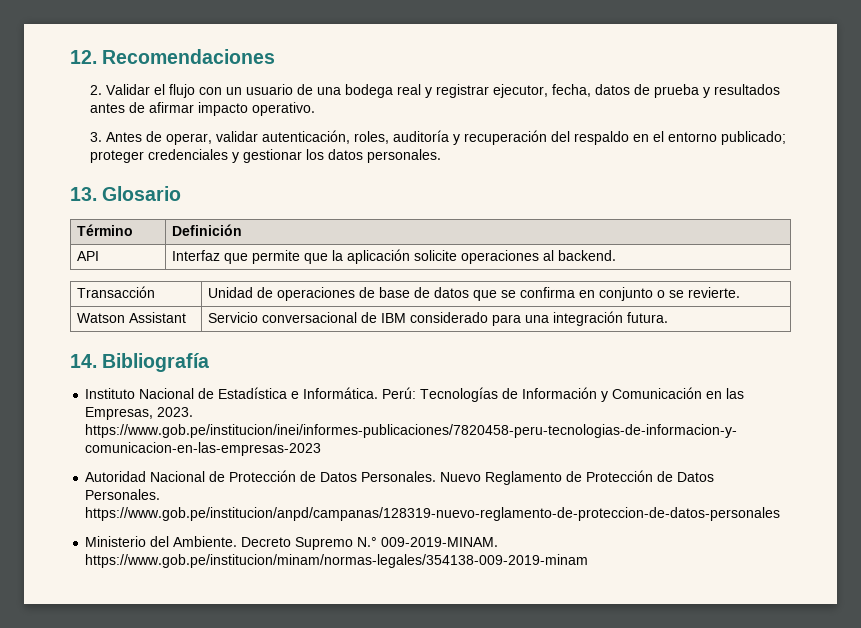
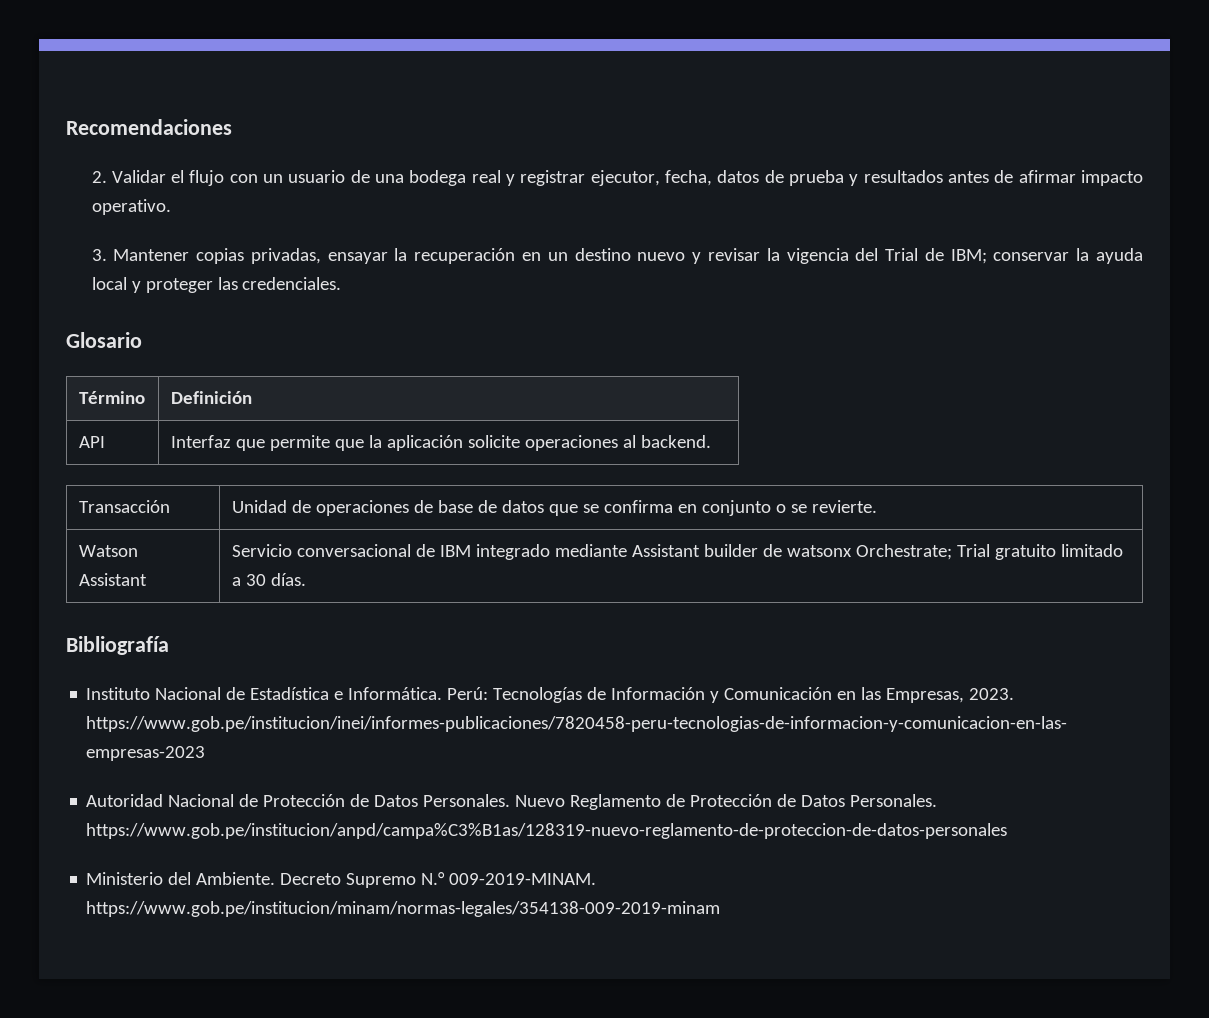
- 12. Recomendaciones
+ Recomendaciones
- 3. Antes de operar, validar autenticación, roles, auditoría y recuperación del respaldo en el entorno publicado; proteger credenciales y gestionar los datos personales.
- 13. Glosario
+ 3. Mantener copias privadas, ensayar la recuperación en un destino nuevo y revisar la vigencia del Trial de IBM; conservar la ayuda local y proteger las credenciales.
+ Glosario
- Watson Assistant | Servicio conversacional de IBM considerado para una integración futura.
- 14. Bibliografía
+ Watson Assistant | Servicio conversacional de IBM integrado mediante Assistant builder de watsonx Orchestrate; Trial gratuito limitado a 30 días.
+ Bibliografía
- Nuevo Reglamento de Protección de Datos Personales. https://www.gob.pe/institucion/anpd/campanas/128319-nuevo-reglamento-de-proteccion-de-datos-personales
+ Nuevo Reglamento de Protección de Datos Personales. https://www.gob.pe/institucion/anpd/campa%C3%B1as/128319-nuevo-reglamento-de-proteccion-de-datos-personales

